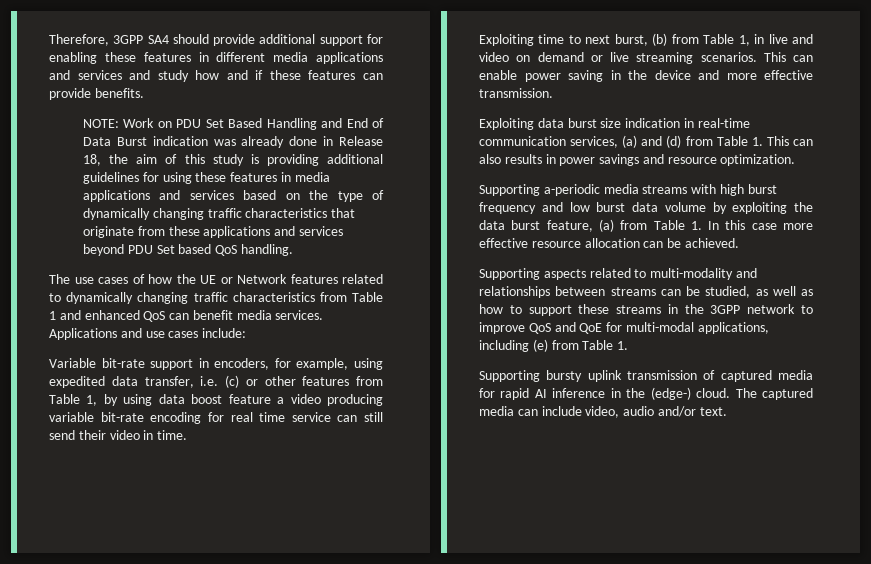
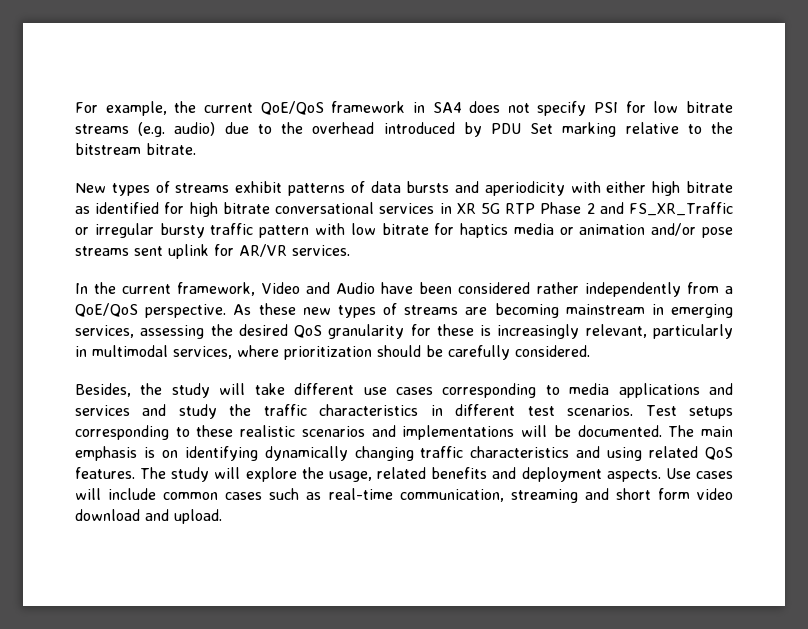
- Therefore, 3GPP SA4 should provide additional support for enabling these features in different media applications and services and study how and if these features can provide benefits.
- NOTE: Work on PDU Set Based Handling and End of Data Burst indication was already done in Release 18, the aim of this study is providing additional guidelines for using these features in media applications and services based on the type of dynamically changing traffic characteristics that originate from these applications and services beyond PDU Set based QoS handling.
- The use cases of how the UE or Network features related to dynamically changing traffic characteristics from Table 1 and enhanced QoS can benefit media services. Applications and use cases include:
- Variable bit-rate support in encoders, for example, using expedited data transfer, i.e. (c) or other features from Table 1, by using data boost feature a video producing variable bit-rate encoding for real time service can still send their video in time.
- Exploiting time to next burst, (b) from Table 1, in live and video on demand or live streaming scenarios. This can enable power saving in the device and more effective transmission.
- Exploiting data burst size indication in real-time communication services, (a) and (d) from Table 1. This can also results in power savings and resource optimization.
- Supporting a-periodic media streams with high burst frequency and low burst data volume by exploiting the data burst feature, (a) from Table 1. In this case more effective resource allocation can be achieved.
- Supporting aspects related to multi-modality and relationships between streams can be studied, as well as how to support these streams in the 3GPP network to improve QoS and QoE for multi-modal applications, including (e) from Table 1.
- Supporting bursty uplink transmission of captured media for rapid AI inference in the (edge-) cloud. The captured media can include video, audio and/or text.
+ For example, the current QoE/QoS framework in SA4 does not specify PSI for low bitrate streams (e.g. audio) due to the overhead introduced by PDU Set marking relative to the bitstream bitrate.
+ New types of streams exhibit patterns of data bursts and aperiodicity with either high bitrate as identified for high bitrate conversational services in XR 5G RTP Phase 2 and FS_XR_Traffic or irregular bursty traffic pattern with low bitrate for haptics media or animation and/or pose streams sent uplink for AR/VR services.
+ In the current framework, Video and Audio have been considered rather independently from a QoE/QoS perspective. As these new types of streams are becoming mainstream in emerging services, assessing the desired QoS granularity for these is increasingly relevant, particularly in multimodal services, where prioritization should be carefully considered.
+ Besides, the study will take different use cases corresponding to media applications and services and study the traffic characteristics in different test scenarios. Test setups corresponding to these realistic scenarios and implementations will be documented. The main emphasis is on identifying dynamically changing traffic characteristics and using related QoS features. The study will explore the usage, related benefits and deployment aspects. Use cases will include common cases such as real-time communication, streaming and short form video download and upload.

